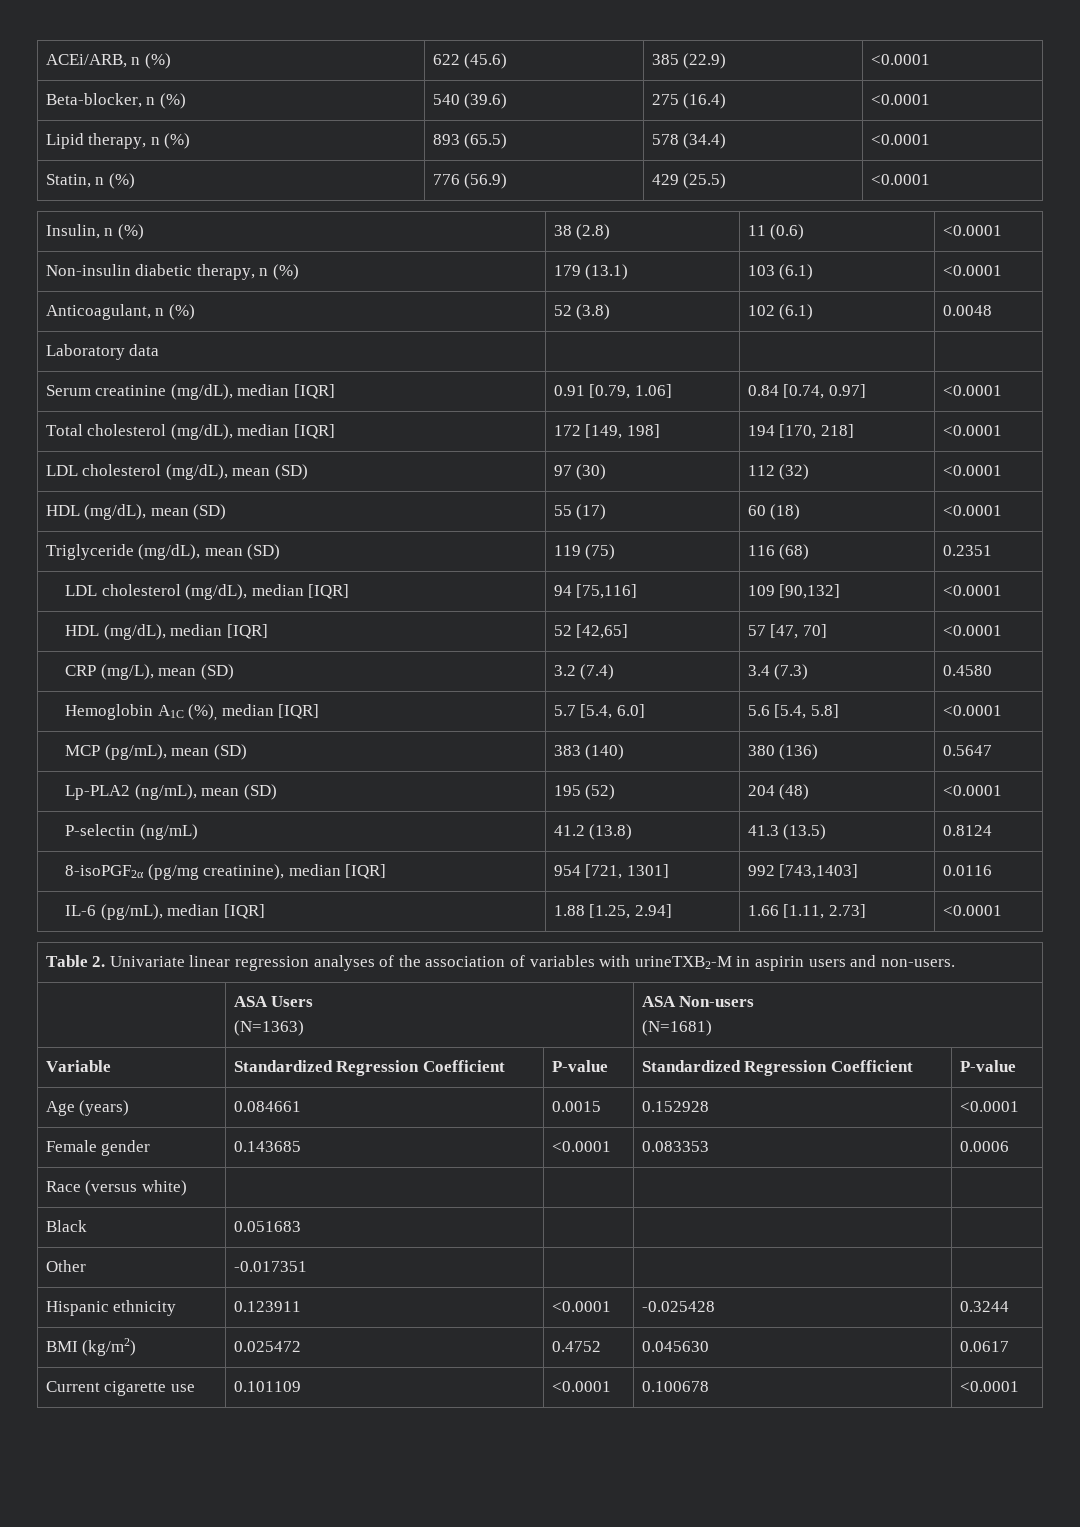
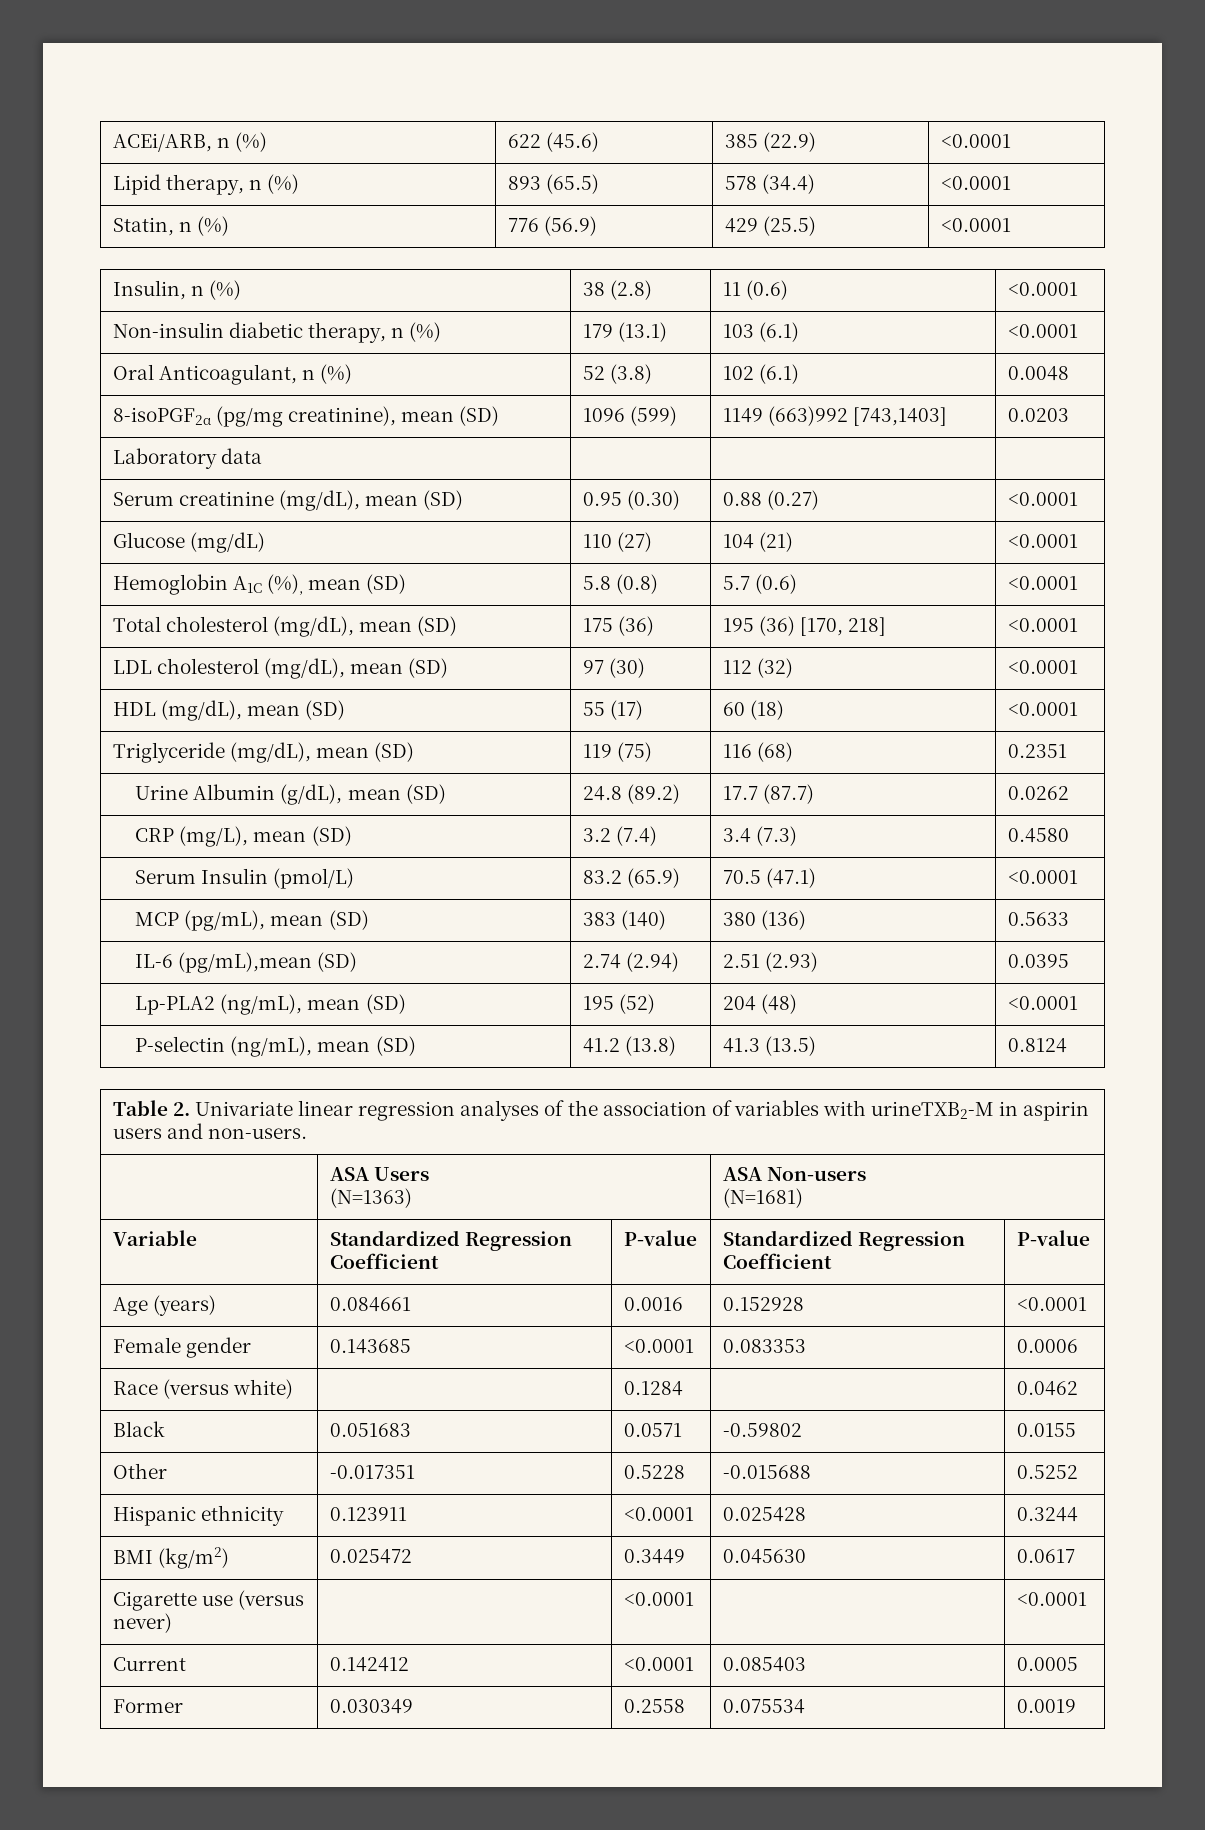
- Beta-blocker, n (%) | 540 (39.6) | 275 (16.4) | <0.0001
- Anticoagulant, n (%) | 52 (3.8) | 102 (6.1) | 0.0048
+ Oral Anticoagulant, n (%) | 52 (3.8) | 102 (6.1) | 0.0048
+ 8-isoPGF2α (pg/mg creatinine), mean (SD) | 1096 (599) | 1149 (663)992 [743,1403] | 0.0203
- Serum creatinine (mg/dL), median [IQR] | 0.91 [0.79, 1.06] | 0.84 [0.74, 0.97] | <0.0001
- Total cholesterol (mg/dL), median [IQR] | 172 [149, 198] | 194 [170, 218] | <0.0001
+ Serum creatinine (mg/dL), mean (SD) | 0.95 (0.30) | 0.88 (0.27) | <0.0001
+ Glucose (mg/dL) | 110 (27) | 104 (21) | <0.0001
+ Hemoglobin A1C (%), mean (SD) | 5.8 (0.8) | 5.7 (0.6) | <0.0001
+ Total cholesterol (mg/dL), mean (SD) | 175 (36) | 195 (36) [170, 218] | <0.0001
- LDL cholesterol (mg/dL), median [IQR] | 94 [75,116] | 109 [90,132] | <0.0001
- HDL (mg/dL), median [IQR] | 52 [42,65] | 57 [47, 70] | <0.0001
+ Urine Albumin (g/dL), mean (SD) | 24.8 (89.2) | 17.7 (87.7) | 0.0262
- Hemoglobin A1C (%), median [IQR] | 5.7 [5.4, 6.0] | 5.6 [5.4, 5.8] | <0.0001
+ Serum Insulin (pmol/L) | 83.2 (65.9) | 70.5 (47.1) | <0.0001
- MCP (pg/mL), mean (SD) | 383 (140) | 380 (136) | 0.5647
+ MCP (pg/mL), mean (SD) | 383 (140) | 380 (136) | 0.5633
+ IL-6 (pg/mL),mean (SD) | 2.74 (2.94) | 2.51 (2.93) | 0.0395
- P-selectin (ng/mL) | 41.2 (13.8) | 41.3 (13.5) | 0.8124
+ P-selectin (ng/mL), mean (SD) | 41.2 (13.8) | 41.3 (13.5) | 0.8124
- 8-isoPGF2α (pg/mg creatinine), median [IQR] | 954 [721, 1301] | 992 [743,1403] | 0.0116
- IL-6 (pg/mL), median [IQR] | 1.88 [1.25, 2.94] | 1.66 [1.11, 2.73] | <0.0001
- Age (years) | 0.084661 | 0.0015 | 0.152928 | <0.0001
+ Age (years) | 0.084661 | 0.0016 | 0.152928 | <0.0001
- Race (versus white) | | | |
+ Race (versus white) | | 0.1284 | | 0.0462
- Black | 0.051683 | | |
+ Black | 0.051683 | 0.0571 | -0.59802 | 0.0155
- Other | -0.017351 | | |
+ Other | -0.017351 | 0.5228 | -0.015688 | 0.5252
- Hispanic ethnicity | 0.123911 | <0.0001 | -0.025428 | 0.3244
+ Hispanic ethnicity | 0.123911 | <0.0001 | 0.025428 | 0.3244
- BMI (kg/m2) | 0.025472 | 0.4752 | 0.045630 | 0.0617
+ BMI (kg/m2) | 0.025472 | 0.3449 | 0.045630 | 0.0617
- Current cigarette use | 0.101109 | <0.0001 | 0.100678 | <0.0001
+ Cigarette use (versus never) | | <0.0001 | | <0.0001
+ Current | 0.142412 | <0.0001 | 0.085403 | 0.0005
+ Former | 0.030349 | 0.2558 | 0.075534 | 0.0019

